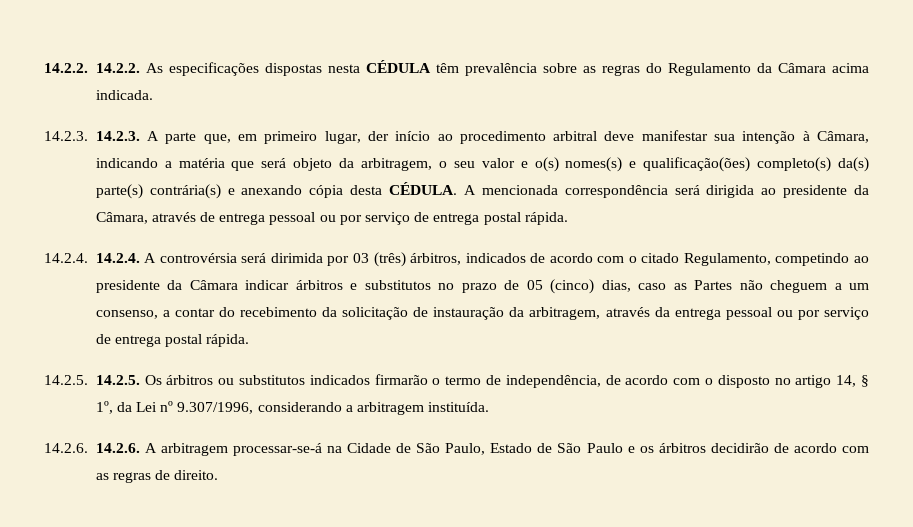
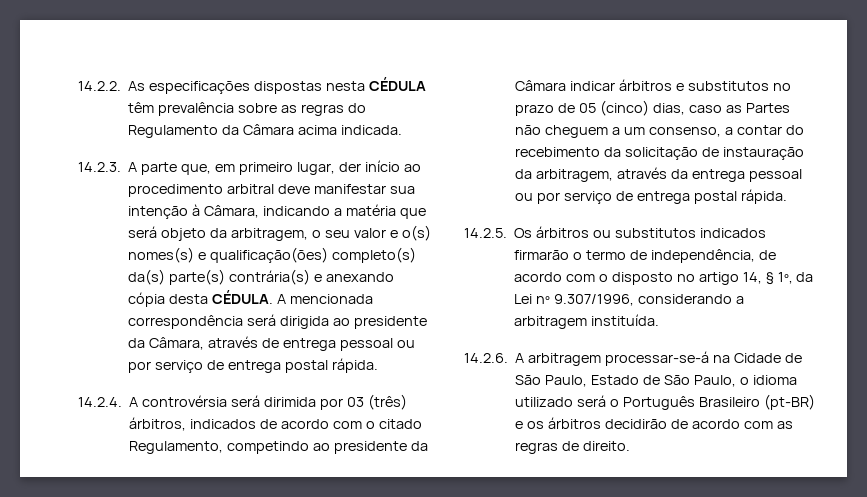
- 14.2.2. 14.2.2. As especificações dispostas nesta CÉDULA têm prevalência sobre as regras do Regulamento da Câmara acima indicada.
+ 14.2.2. As especificações dispostas nesta CÉDULA têm prevalência sobre as regras do Regulamento da Câmara acima indicada.
- 14.2.3. 14.2.3. A parte que, em primeiro lugar, der início ao procedimento arbitral deve manifestar sua intenção à Câmara, indicando a matéria que será objeto da arbitragem, o seu valor e o(s) nomes(s) e qualificação(ões) completo(s) da(s) parte(s) contrária(s) e anexando cópia desta CÉDULA.
+ 14.2.3. A parte que, em primeiro lugar, der início ao procedimento arbitral deve manifestar sua intenção à Câmara, indicando a matéria que será objeto da arbitragem, o seu valor e o(s) nomes(s) e qualificação(ões) completo(s) da(s) parte(s) contrária(s) e anexando cópia desta CÉDULA.
- 14.2.4. 14.2.4. A controvérsia será dirimida por 03 (três) árbitros, indicados de acordo com o citado Regulamento, competindo ao presidente da Câmara indicar árbitros e substitutos no prazo de 05 (cinco) dias, caso as Partes não cheguem a um consenso, a contar do recebimento da solicitação de instauração da arbitragem, através da entrega pessoal ou por serviço de entrega postal rápida.
+ 14.2.4. A controvérsia será dirimida por 03 (três) árbitros, indicados de acordo com o citado Regulamento, competindo ao presidente da Câmara indicar árbitros e substitutos no prazo de 05 (cinco) dias, caso as Partes não cheguem a um consenso, a contar do recebimento da solicitação de instauração da arbitragem, através da entrega pessoal ou por serviço de entrega postal rápida.
- 14.2.5. 14.2.5. Os árbitros ou substitutos indicados firmarão o termo de independência, de acordo com o disposto no artigo 14, § 1º, da Lei nº 9.307/1996, considerando a arbitragem instituída.
+ 14.2.5. Os árbitros ou substitutos indicados firmarão o termo de independência, de acordo com o disposto no artigo 14, § 1º, da Lei nº 9.307/1996, considerando a arbitragem instituída.
- 14.2.6. 14.2.6. A arbitragem processar-se-á na Cidade de São Paulo, Estado de São Paulo e os árbitros decidirão de acordo com as regras de direito.
+ 14.2.6. A arbitragem processar-se-á na Cidade de São Paulo, Estado de São Paulo, o idioma utilizado será o Português Brasileiro (pt-BR) e os árbitros decidirão de acordo com as regras de direito.

